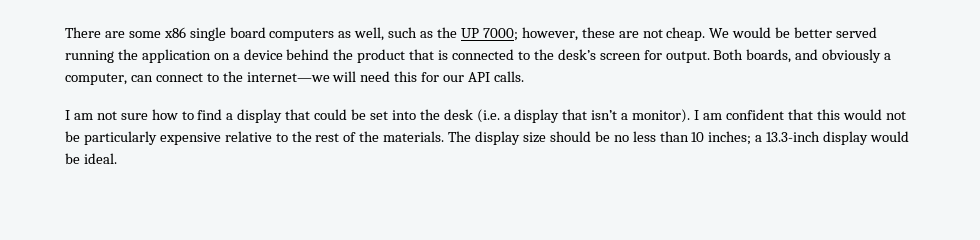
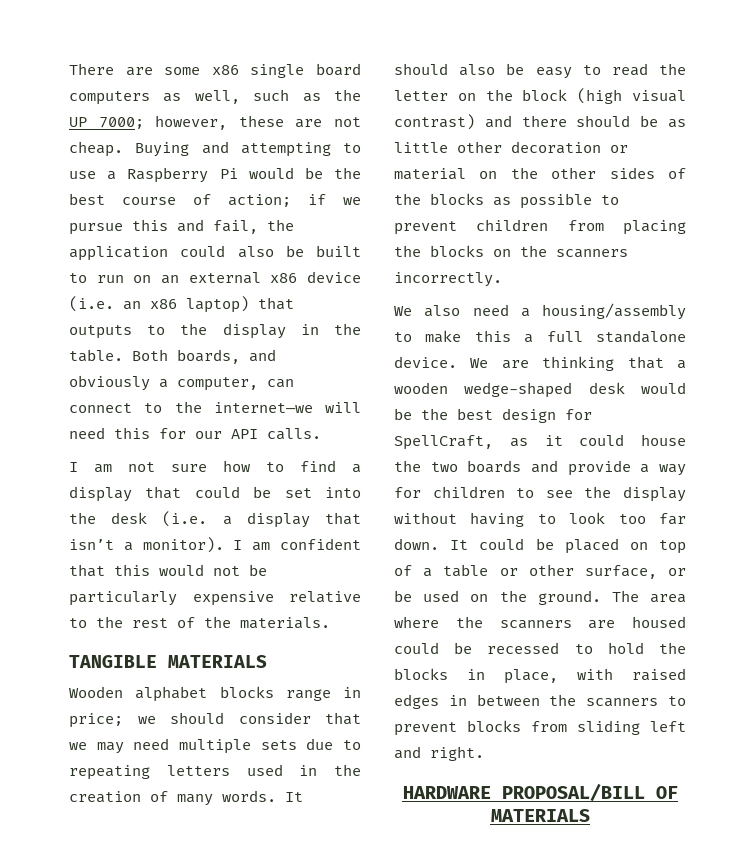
- We would be better served running the application on a device behind the product that is connected to the desk’s screen for output.
+ Buying and attempting to use a Raspberry Pi would be the best course of action; if we pursue this and fail, the application could also be built to run on an external x86 device (i.e. an x86 laptop) that outputs to the display in the table.
- I am confident that this would not be particularly expensive relative to the rest of the materials. The display size should be no less than 10 inches; a 13.3-inch display would be ideal.
+ I am confident that this would not be particularly expensive relative to the rest of the materials.
+ TANGIBLE MATERIALS
+ Wooden alphabet blocks range in price; we should consider that we may need multiple sets due to repeating letters used in the creation of many words. It should also be easy to read the letter on the block (high visual contrast) and there should be as little other decoration or material on the other sides of the blocks as possible to prevent children from placing the blocks on the scanners incorrectly.
+ We also need a housing/assembly to make this a full standalone device. We are thinking that a wooden wedge-shaped desk would be the best design for SpellCraft, as it could house the two boards and provide a way for children to see the display without having to look too far down. It could be placed on top of a table or other surface, or be used on the ground. The area where the scanners are housed could be recessed to hold the blocks in place, with raised edges in between the scanners to prevent blocks from sliding left and right.
+ HARDWARE PROPOSAL/BILL OF MATERIALS

